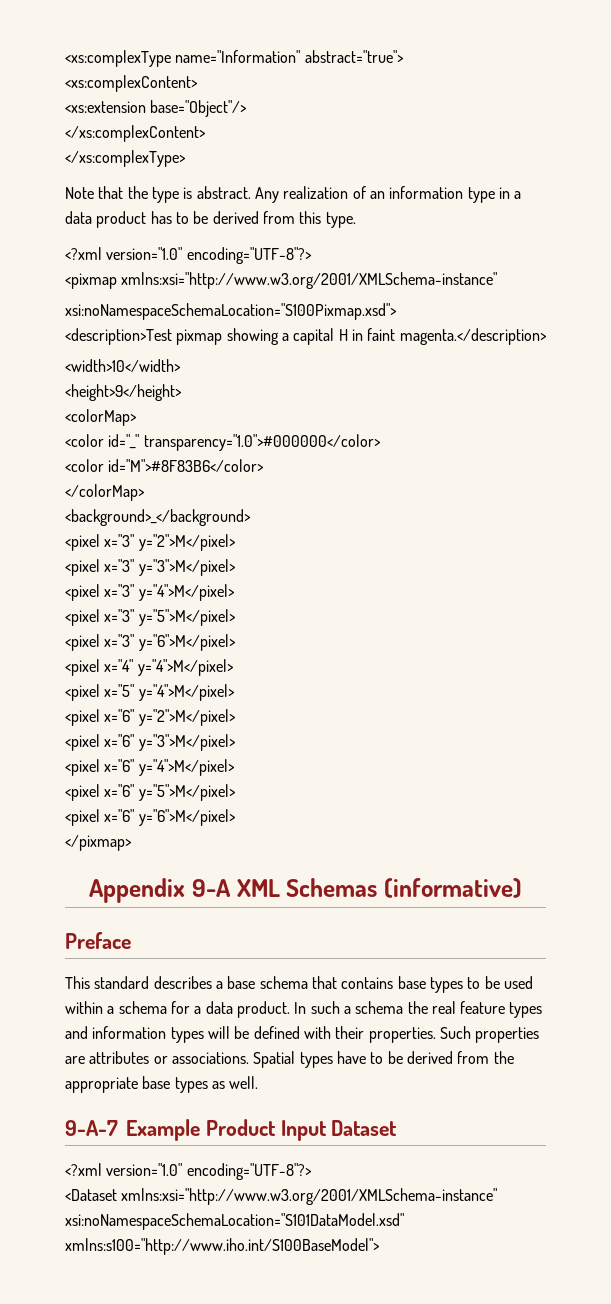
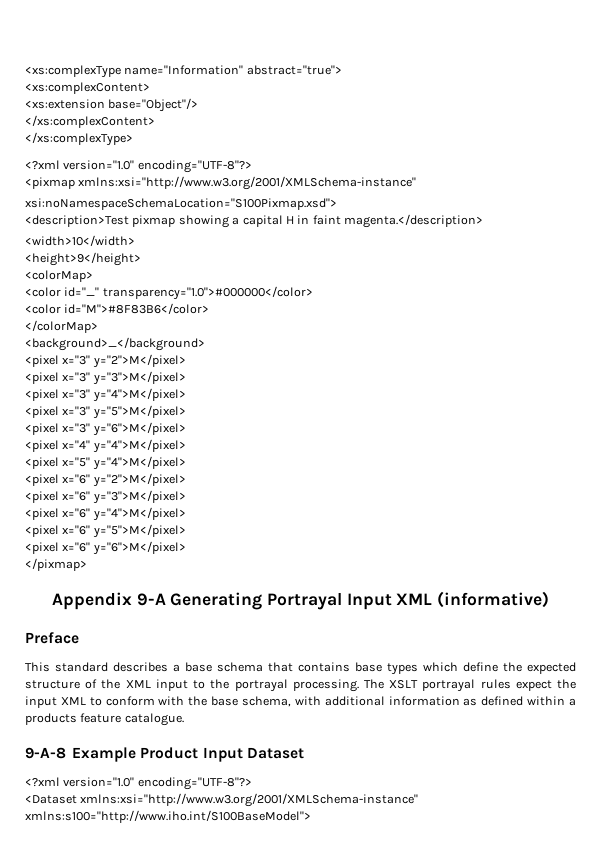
- Note that the type is abstract. Any realization of an information type in a data product has to be derived from this type.
- Appendix 9-A XML Schemas (informative)
+ Appendix 9-A Generating Portrayal Input XML (informative)
- This standard describes a base schema that contains base types to be used within a schema for a data product. In such a schema the real feature types and information types will be defined with their properties. Such properties are attributes or associations. Spatial types have to be derived from the appropriate base types as well.
- 9-A-7 Example Product Input Dataset
+ This standard describes a base schema that contains base types which define the expected structure of the XML input to the portrayal processing. The XSLT portrayal rules expect the input XML to conform with the base schema, with additional information as defined within a products feature catalogue.
+ 9-A-8 Example Product Input Dataset
- <Dataset xmlns:xsi="http://www.w3.org/2001/XMLSchema-instance" xsi:noNamespaceSchemaLocation="S101DataModel.xsd" xmlns:s100="http://www.iho.int/S100BaseModel">
+ <Dataset xmlns:xsi="http://www.w3.org/2001/XMLSchema-instance" xmlns:s100="http://www.iho.int/S100BaseModel">

